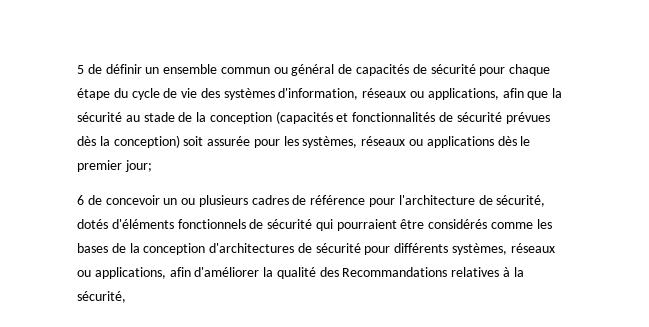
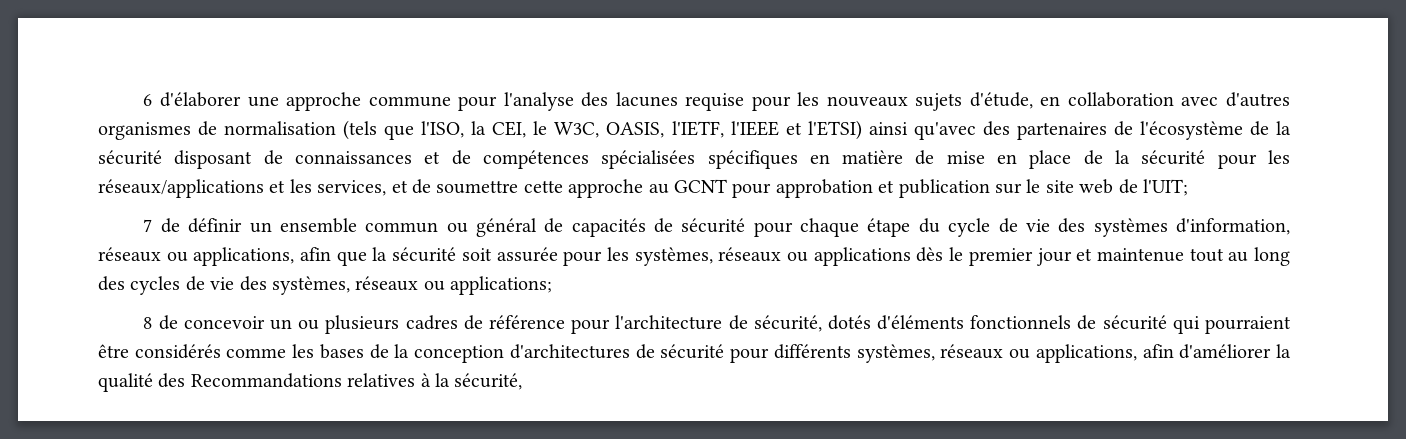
- 5 de définir un ensemble commun ou général de capacités de sécurité pour chaque étape du cycle de vie des systèmes d'information, réseaux ou applications, afin que la sécurité au stade de la conception (capacités et fonctionnalités de sécurité prévues dès la conception) soit assurée pour les systèmes, réseaux ou applications dès le premier jour;
- 6 de concevoir un ou plusieurs cadres de référence pour l'architecture de sécurité, dotés d'éléments fonctionnels de sécurité qui pourraient être considérés comme les bases de la conception d'architectures de sécurité pour différents systèmes, réseaux ou applications, afin d'améliorer la qualité des Recommandations relatives à la sécurité,
+ 6 d'élaborer une approche commune pour l'analyse des lacunes requise pour les nouveaux sujets d'étude, en collaboration avec d'autres organismes de normalisation (tels que l'ISO, la CEI, le W3C, OASIS, l'IETF, l'IEEE et l'ETSI) ainsi qu'avec des partenaires de l'écosystème de la sécurité disposant de connaissances et de compétences spécialisées spécifiques en matière de mise en place de la sécurité pour les réseaux/applications et les services, et de soumettre cette approche au GCNT pour approbation et publication sur le site web de l'UIT;
+ 7 de définir un ensemble commun ou général de capacités de sécurité pour chaque étape du cycle de vie des systèmes d'information, réseaux ou applications, afin que la sécurité soit assurée pour les systèmes, réseaux ou applications dès le premier jour et maintenue tout au long des cycles de vie des systèmes, réseaux ou applications;
+ 8 de concevoir un ou plusieurs cadres de référence pour l'architecture de sécurité, dotés d'éléments fonctionnels de sécurité qui pourraient être considérés comme les bases de la conception d'architectures de sécurité pour différents systèmes, réseaux ou applications, afin d'améliorer la qualité des Recommandations relatives à la sécurité,

